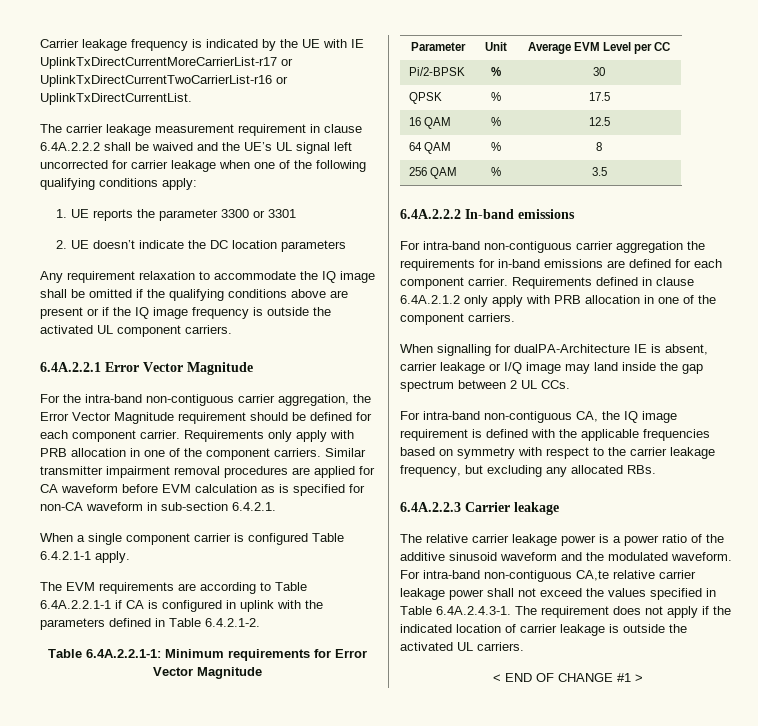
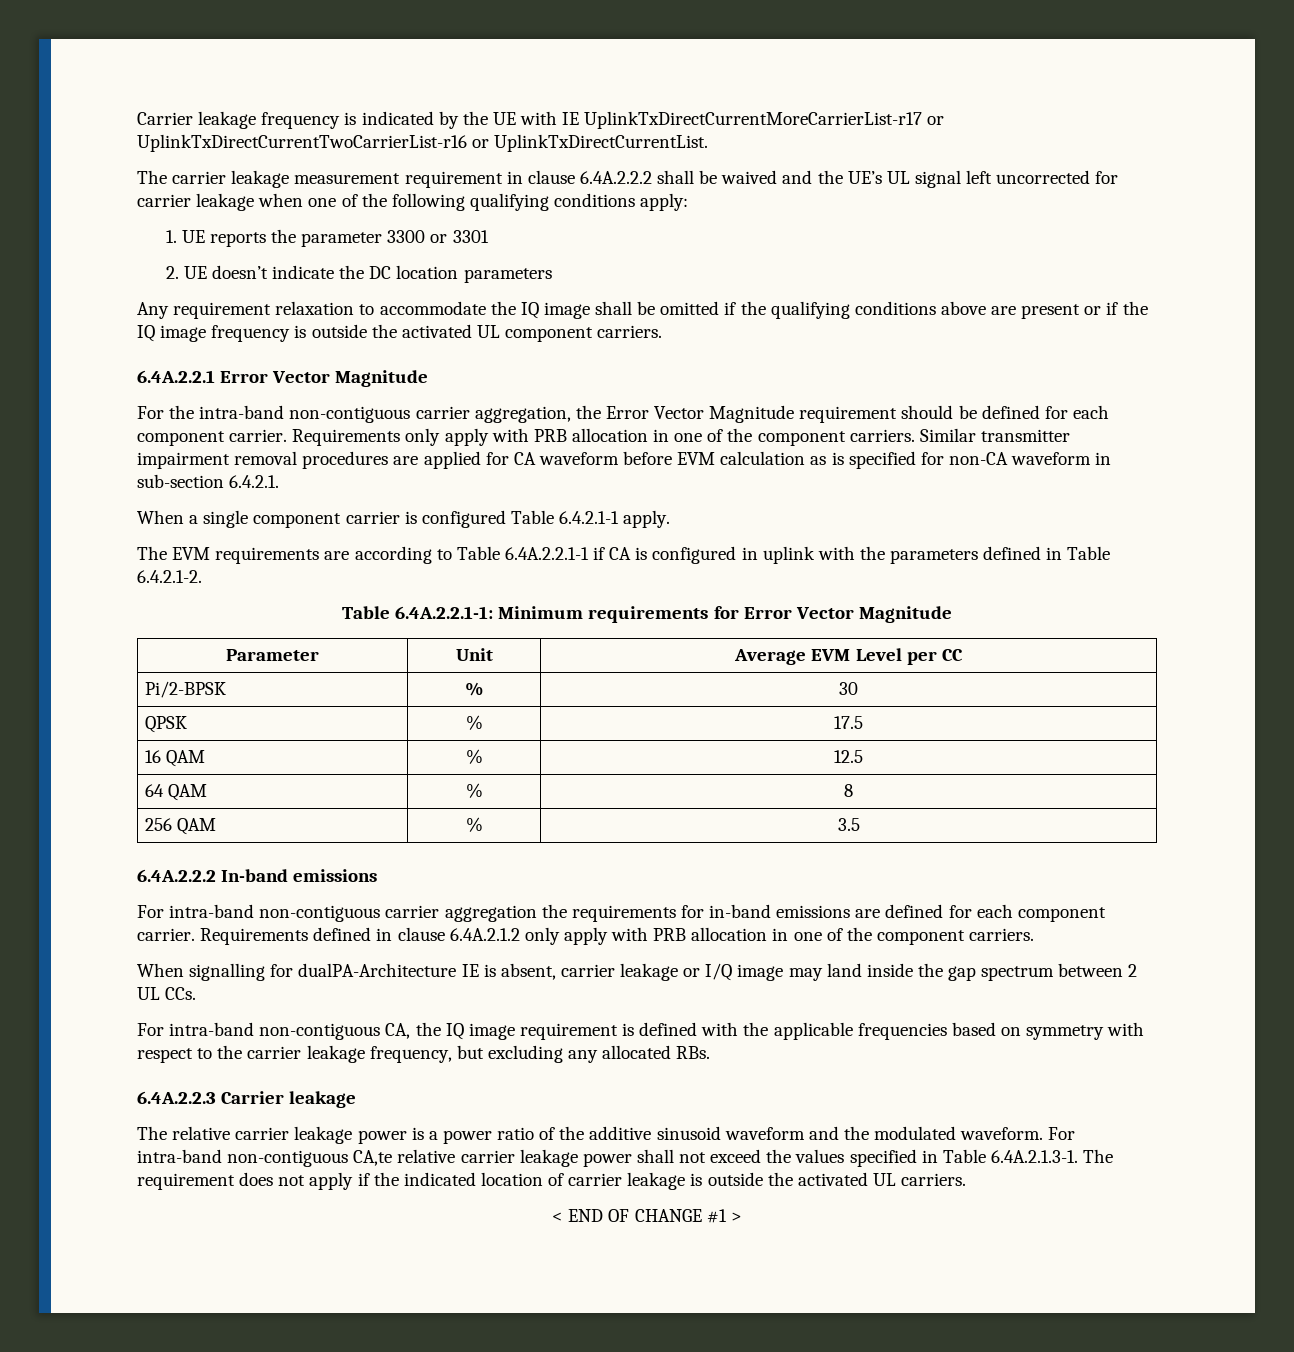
- For intra-band non-contiguous CA,te relative carrier leakage power shall not exceed the values specified in Table 6.4A.2.4.3-1. The requirement does not apply if the indicated location of carrier leakage is outside the activated UL carriers.
+ For intra-band non-contiguous CA,te relative carrier leakage power shall not exceed the values specified in Table 6.4A.2.1.3-1. The requirement does not apply if the indicated location of carrier leakage is outside the activated UL carriers.

